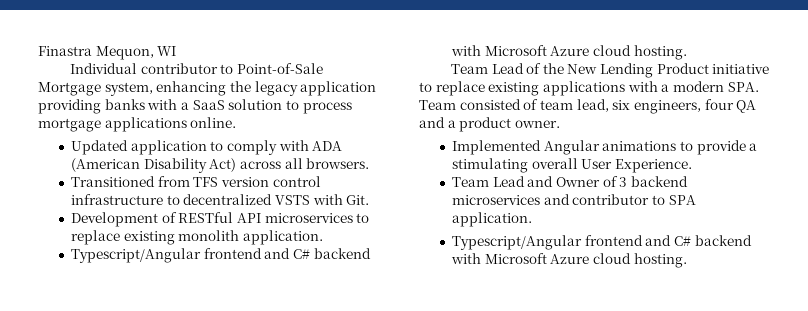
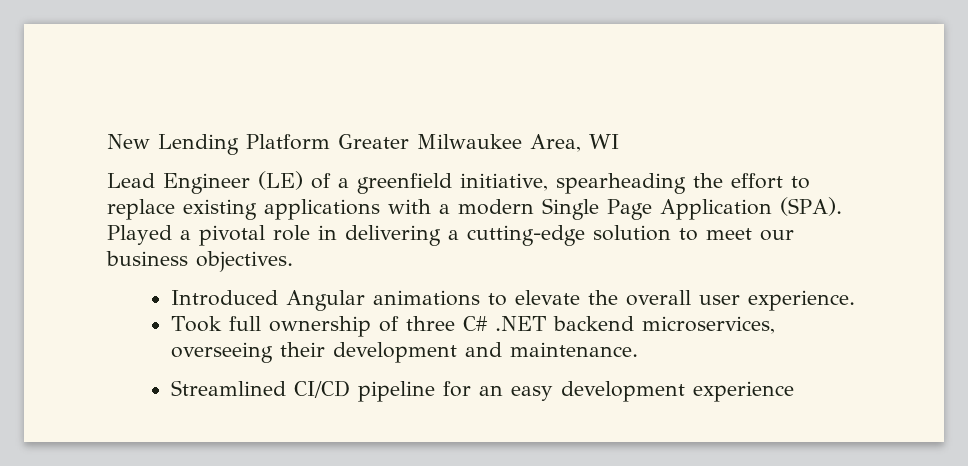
- Finastra Mequon, WI
- Individual contributor to Point-of-Sale Mortgage system, enhancing the legacy application providing banks with a SaaS solution to process mortgage applications online.
- Updated application to comply with ADA (American Disability Act) across all browsers.
- Transitioned from TFS version control infrastructure to decentralized VSTS with Git.
- Development of RESTful API microservices to replace existing monolith application.
- Typescript/Angular frontend and C# backend with Microsoft Azure cloud hosting.
- Team Lead of the New Lending Product initiative to replace existing applications with a modern SPA. Team consisted of team lead, six engineers, four QA and a product owner.
- Implemented Angular animations to provide a stimulating overall User Experience.
- Team Lead and Owner of 3 backend microservices and contributor to SPA application.
- Typescript/Angular frontend and C# backend with Microsoft Azure cloud hosting.
+ New Lending Platform Greater Milwaukee Area, WI
+ Lead Engineer (LE) of a greenfield initiative, spearheading the effort to replace existing applications with a modern Single Page Application (SPA). Played a pivotal role in delivering a cutting-edge solution to meet our business objectives.
+ Introduced Angular animations to elevate the overall user experience.
+ Took full ownership of three C# .NET backend microservices, overseeing their development and maintenance.
+ Streamlined CI/CD pipeline for an easy development experience

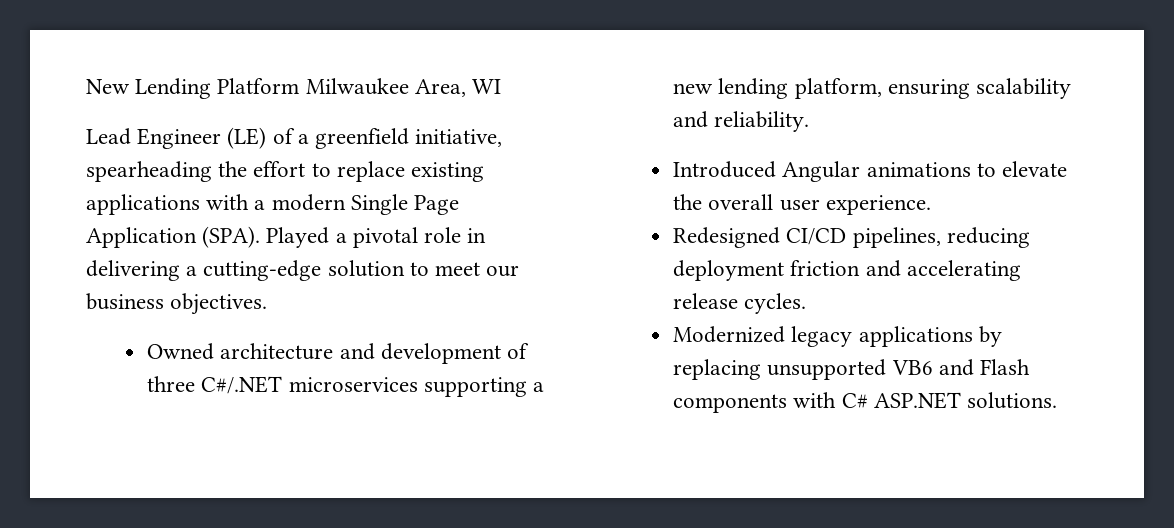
- New Lending Platform Greater Milwaukee Area, WI
+ New Lending Platform Milwaukee Area, WI
+ Owned architecture and development of three C#/.NET microservices supporting a new lending platform, ensuring scalability and reliability.
- Took full ownership of three C# .NET backend microservices, overseeing their development and maintenance.
- Streamlined CI/CD pipeline for an easy development experience
+ Redesigned CI/CD pipelines, reducing deployment friction and accelerating release cycles.
+ Modernized legacy applications by replacing unsupported VB6 and Flash components with C# ASP.NET solutions.

